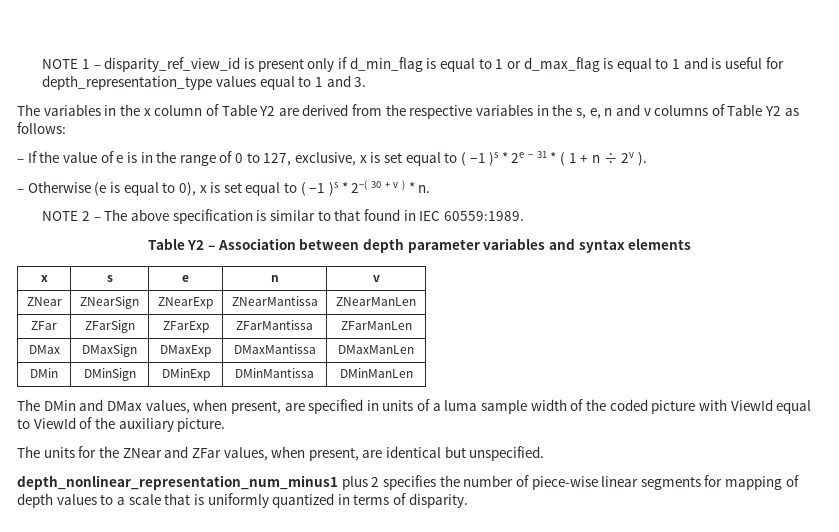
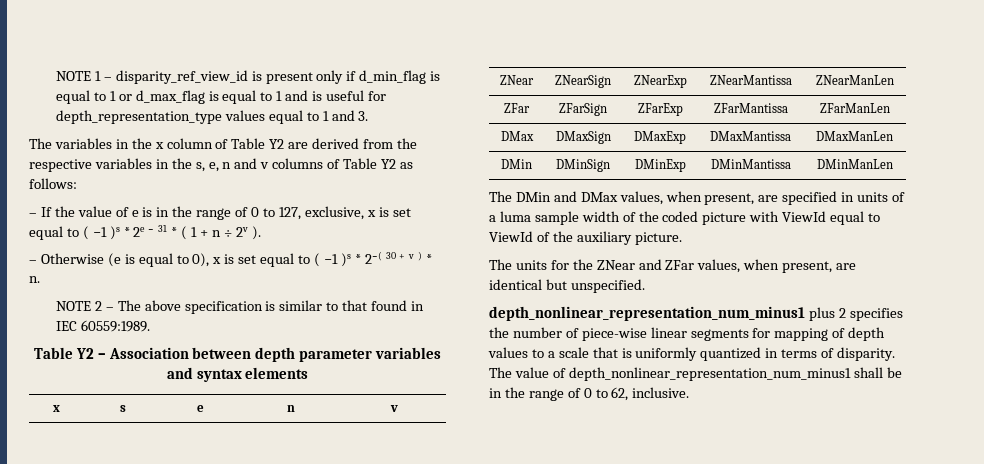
+ The value of depth_nonlinear_representation_num_minus1 shall be in the range of 0 to 62, inclusive.

